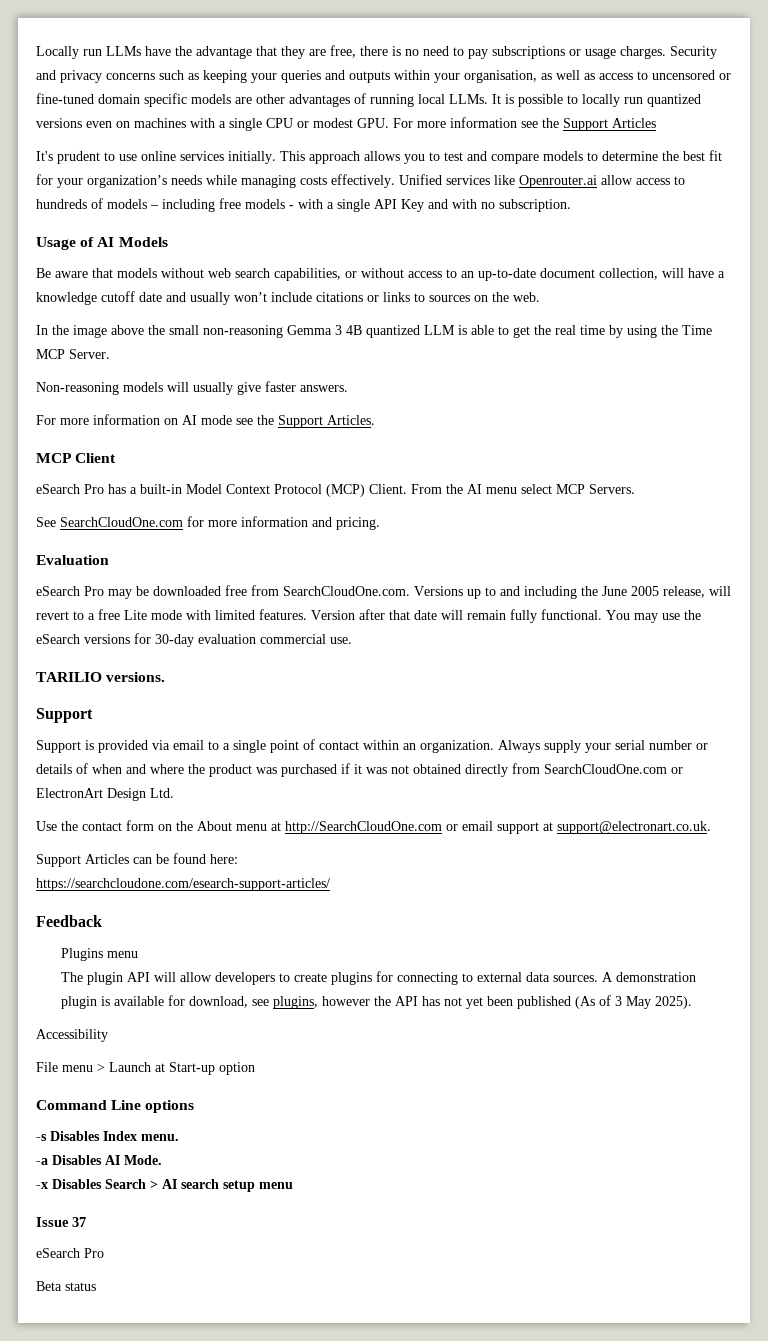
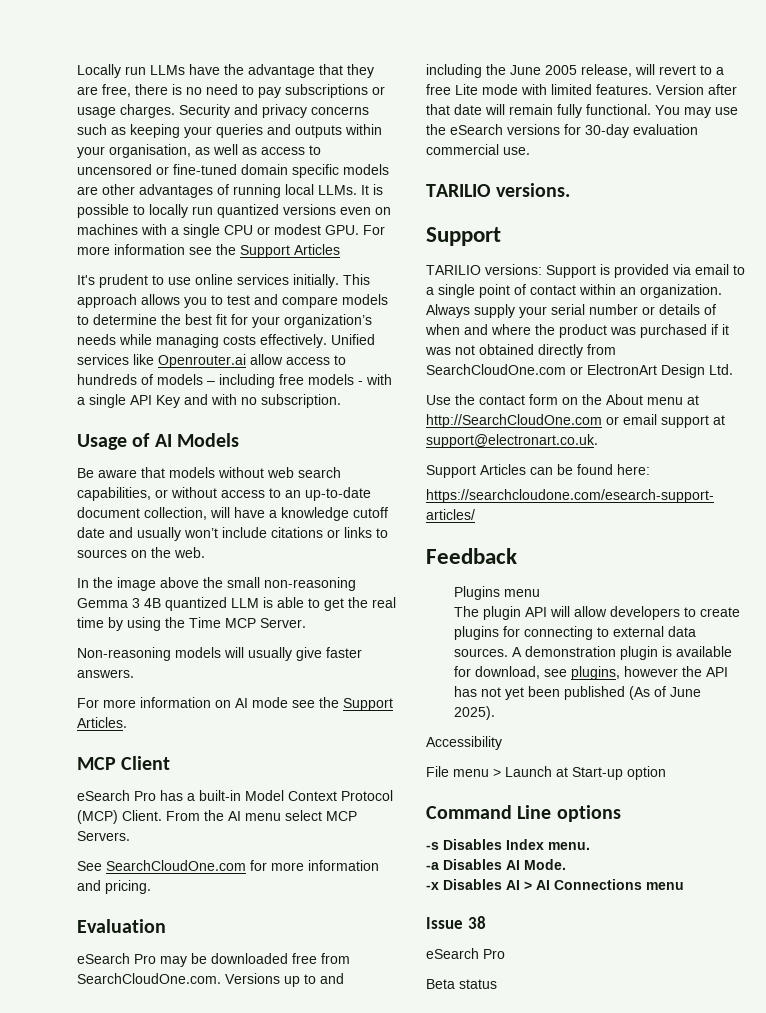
- Support is provided via email to a single point of contact within an organization.
+ TARILIO versions: Support is provided via email to a single point of contact within an organization.
- A demonstration plugin is available for download, see plugins, however the API has not yet been published (As of 3 May 2025).
+ A demonstration plugin is available for download, see plugins, however the API has not yet been published (As of June 2025).
- -x Disables Search > AI search setup menu
+ -x Disables AI > AI Connections menu
- Issue 37
+ Issue 38

